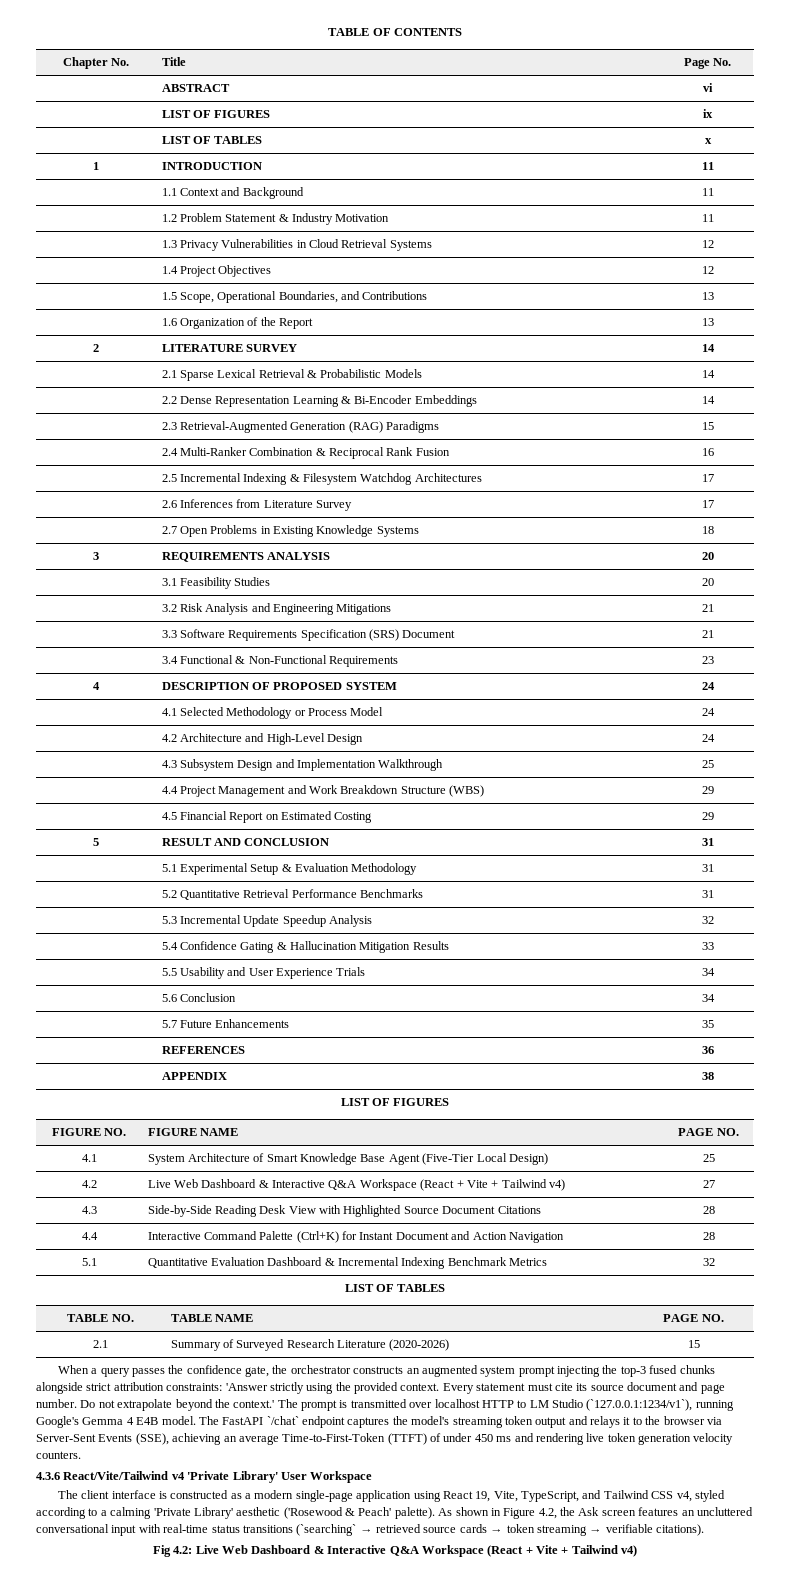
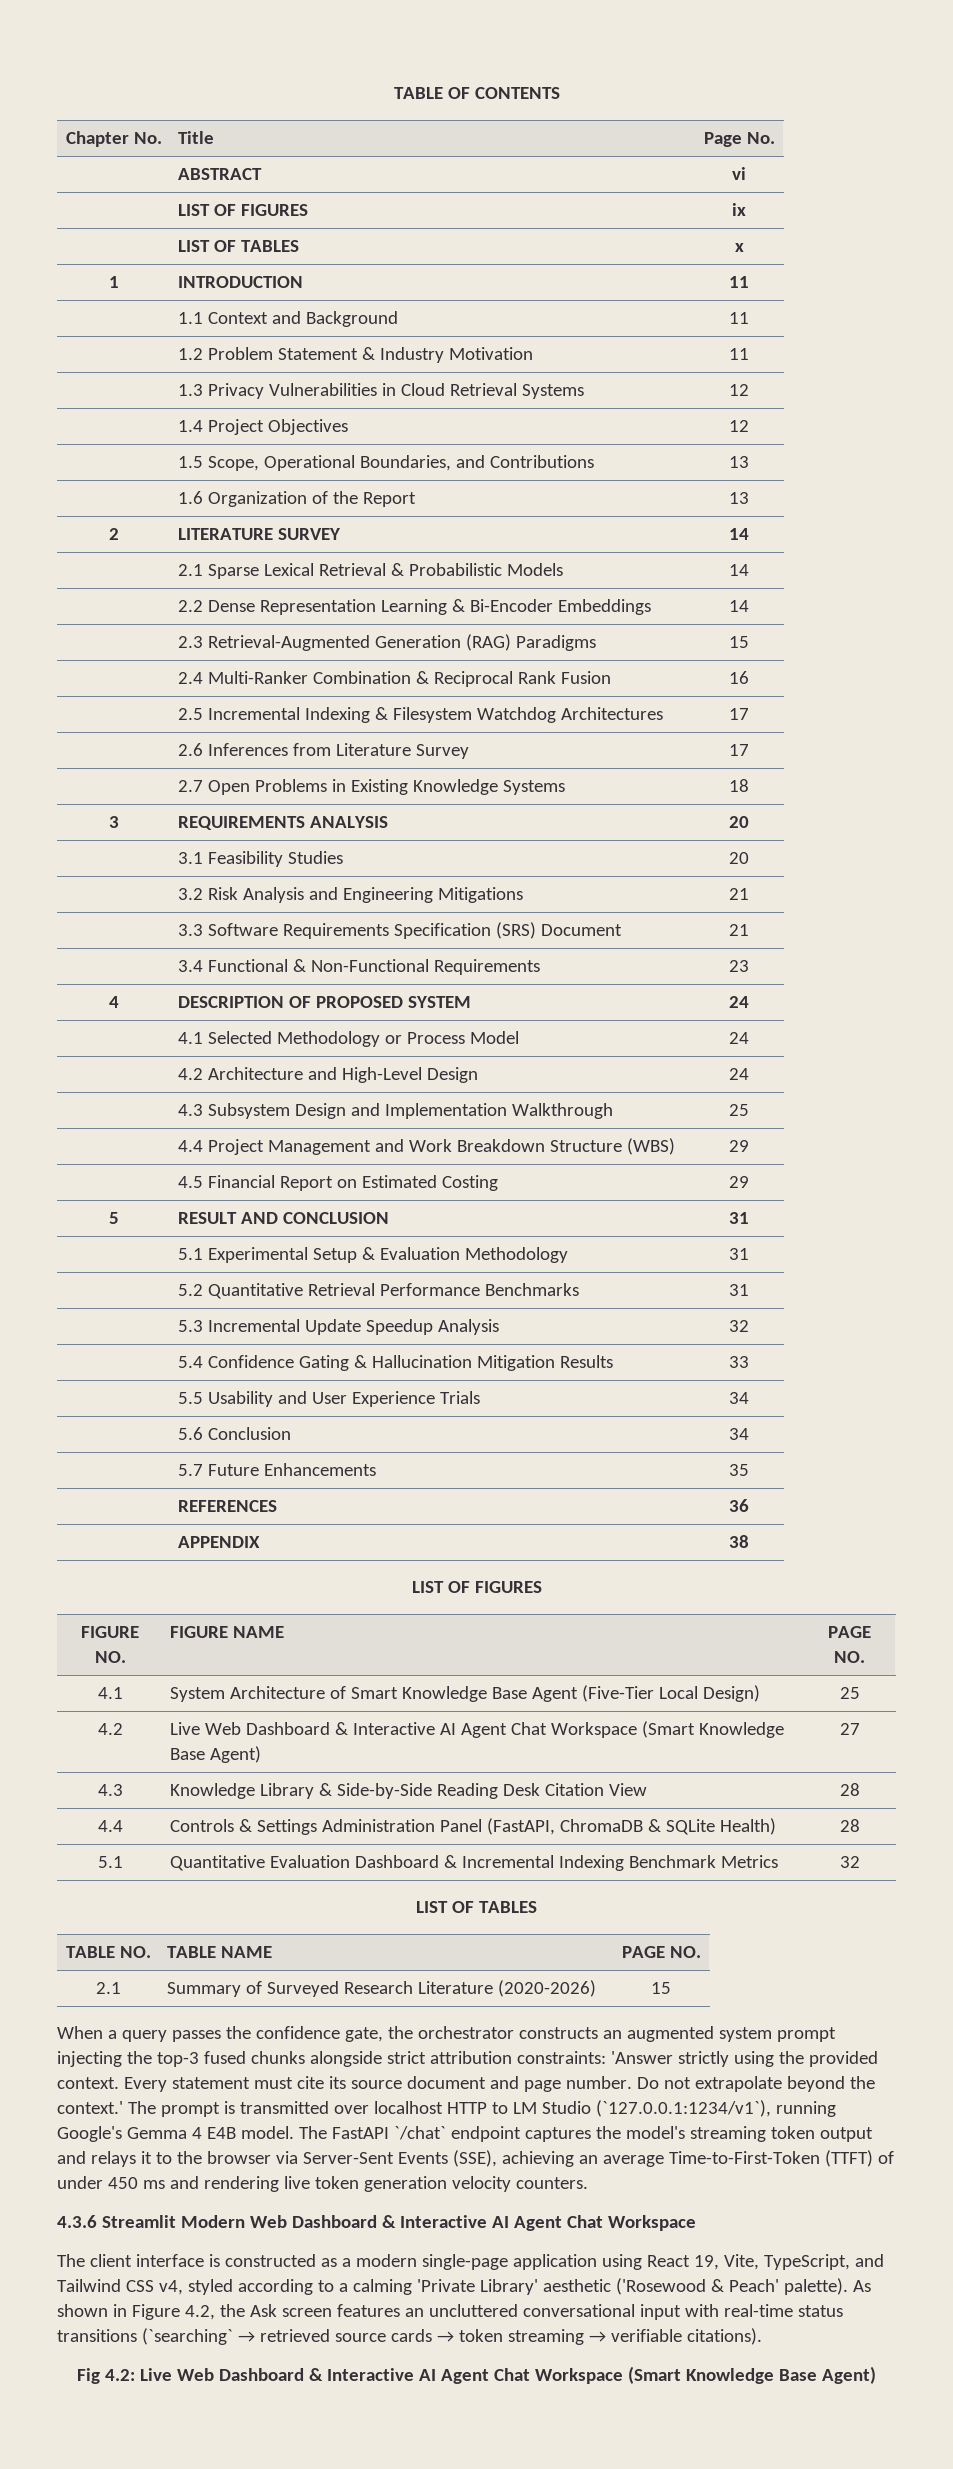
- 4.2 | Live Web Dashboard & Interactive Q&A Workspace (React + Vite + Tailwind v4) | 27
+ 4.2 | Live Web Dashboard & Interactive AI Agent Chat Workspace (Smart Knowledge Base Agent) | 27
- 4.3 | Side-by-Side Reading Desk View with Highlighted Source Document Citations | 28
- 4.4 | Interactive Command Palette (Ctrl+K) for Instant Document and Action Navigation | 28
+ 4.3 | Knowledge Library & Side-by-Side Reading Desk Citation View | 28
+ 4.4 | Controls & Settings Administration Panel (FastAPI, ChromaDB & SQLite Health) | 28
- 4.3.6 React/Vite/Tailwind v4 'Private Library' User Workspace
+ 4.3.6 Streamlit Modern Web Dashboard & Interactive AI Agent Chat Workspace
- Fig 4.2: Live Web Dashboard & Interactive Q&A Workspace (React + Vite + Tailwind v4)
+ Fig 4.2: Live Web Dashboard & Interactive AI Agent Chat Workspace (Smart Knowledge Base Agent)

